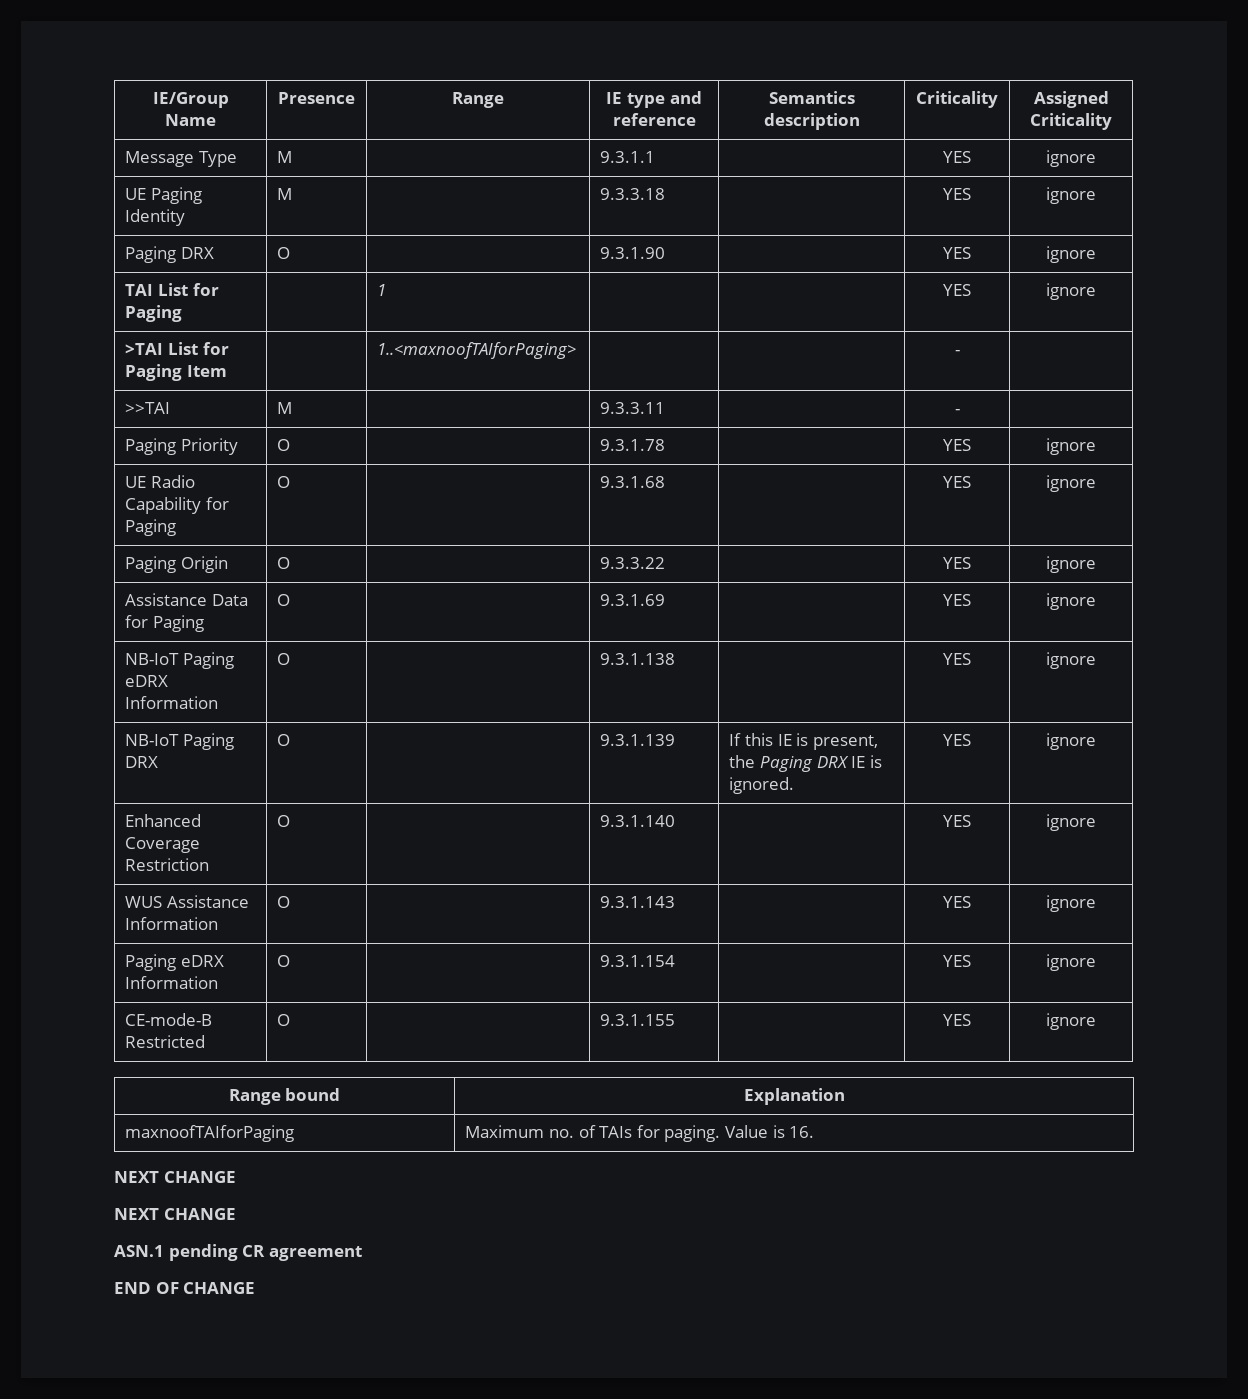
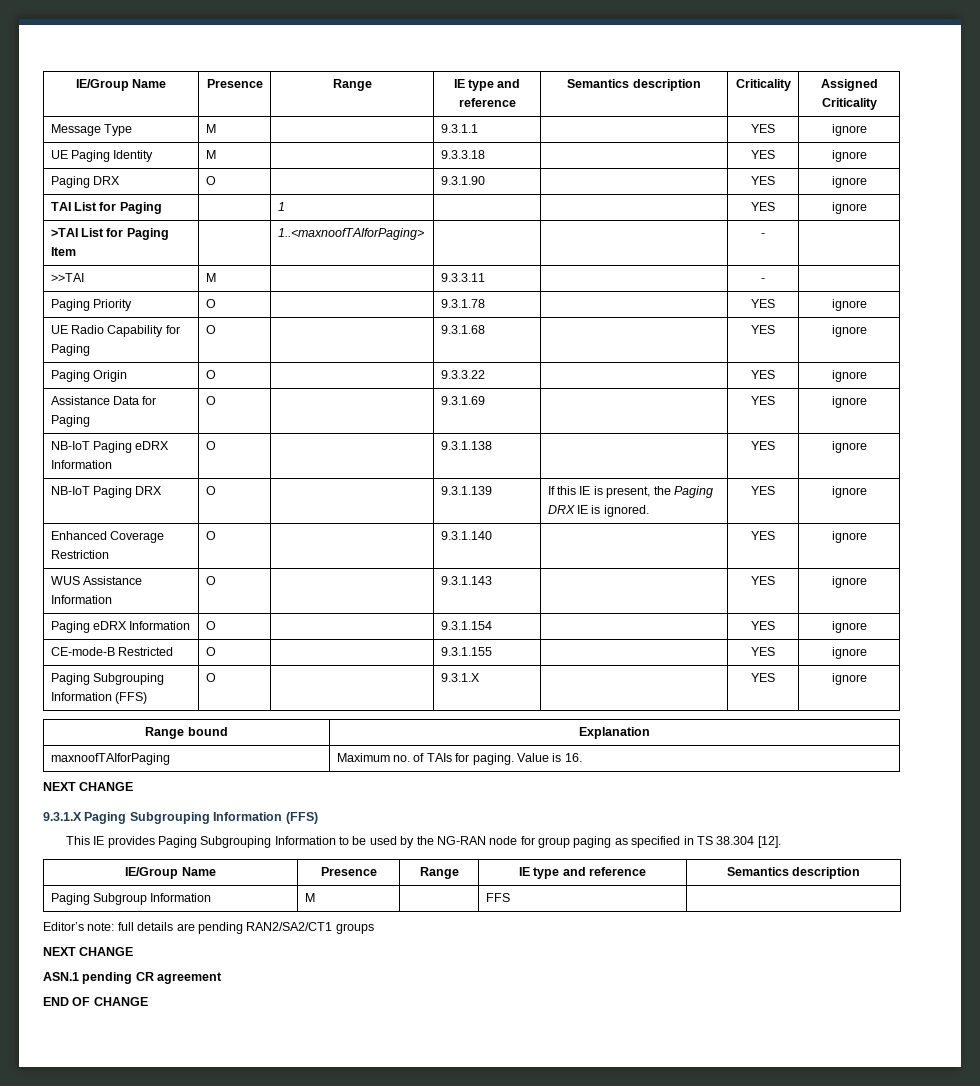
+ Paging Subgrouping Information (FFS) | O | | 9.3.1.X | | YES | ignore
+ 9.3.1.X Paging Subgrouping Information (FFS)
+ This IE provides Paging Subgrouping Information to be used by the NG-RAN node for group paging as specified in TS 38.304 [12].
+ IE/Group Name | Presence | Range | IE type and reference | Semantics description
+ Paging Subgroup Information | M | | FFS |
+ Editor’s note: full details are pending RAN2/SA2/CT1 groups

